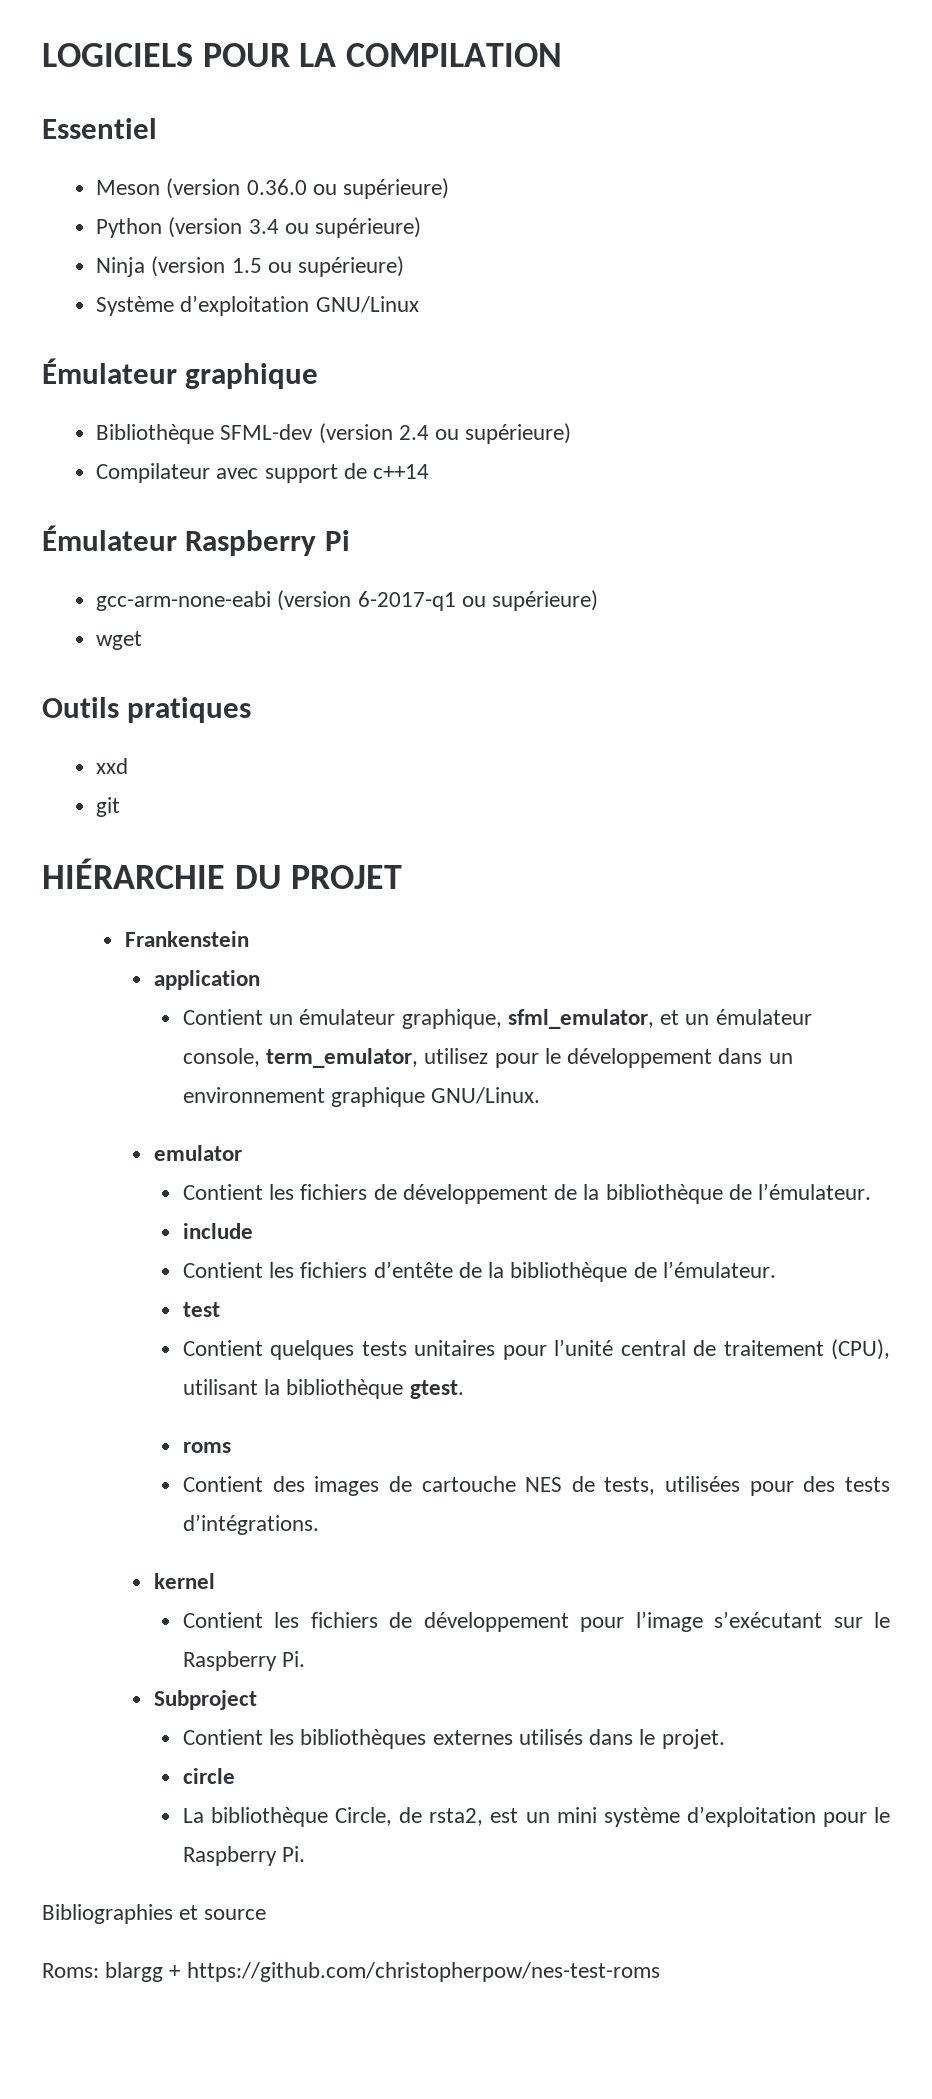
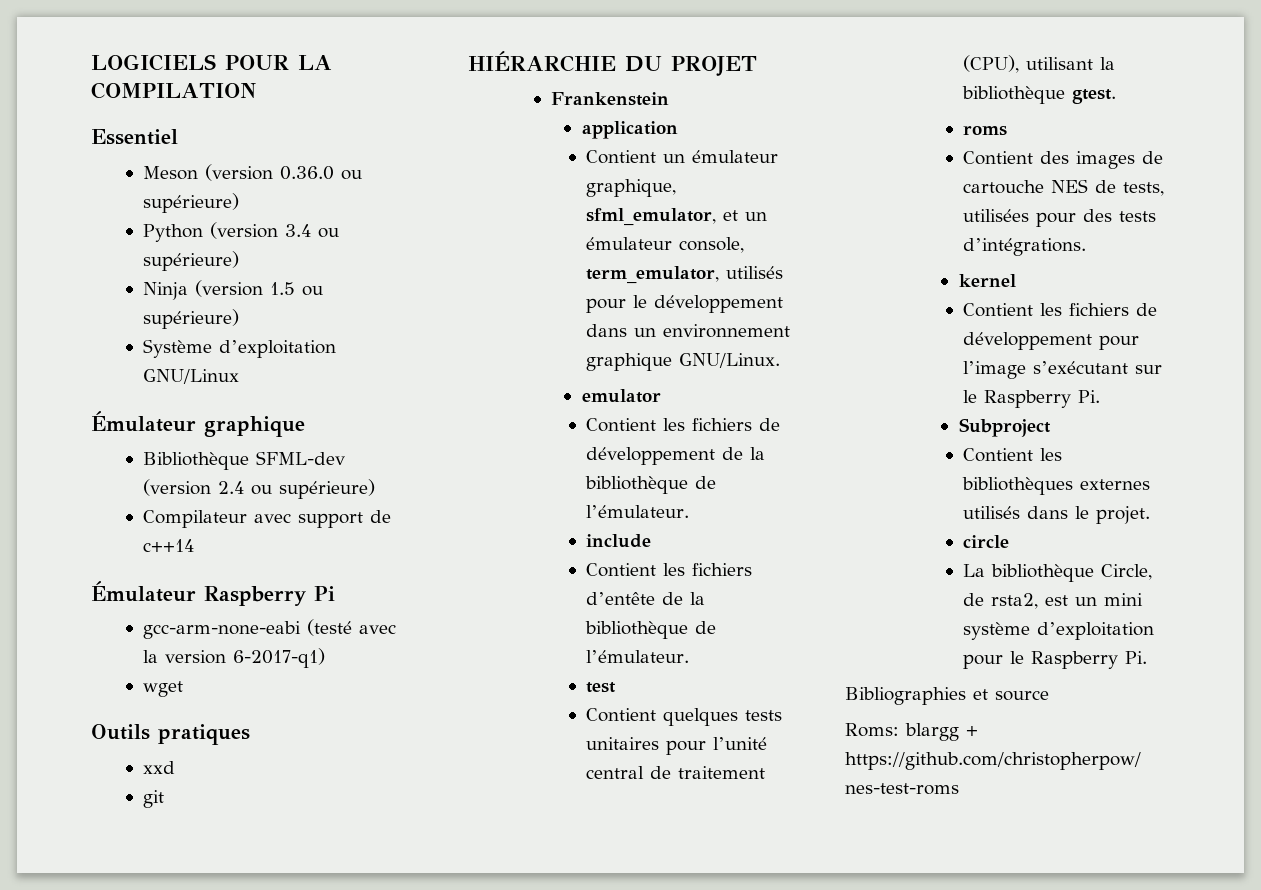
- gcc-arm-none-eabi (version 6-2017-q1 ou supérieure)
+ gcc-arm-none-eabi (testé avec la version 6-2017-q1)
- Contient un émulateur graphique, sfml_emulator, et un émulateur console, term_emulator, utilisez pour le développement dans un environnement graphique GNU/Linux.
+ Contient un émulateur graphique, sfml_emulator, et un émulateur console, term_emulator, utilisés pour le développement dans un environnement graphique GNU/Linux.

